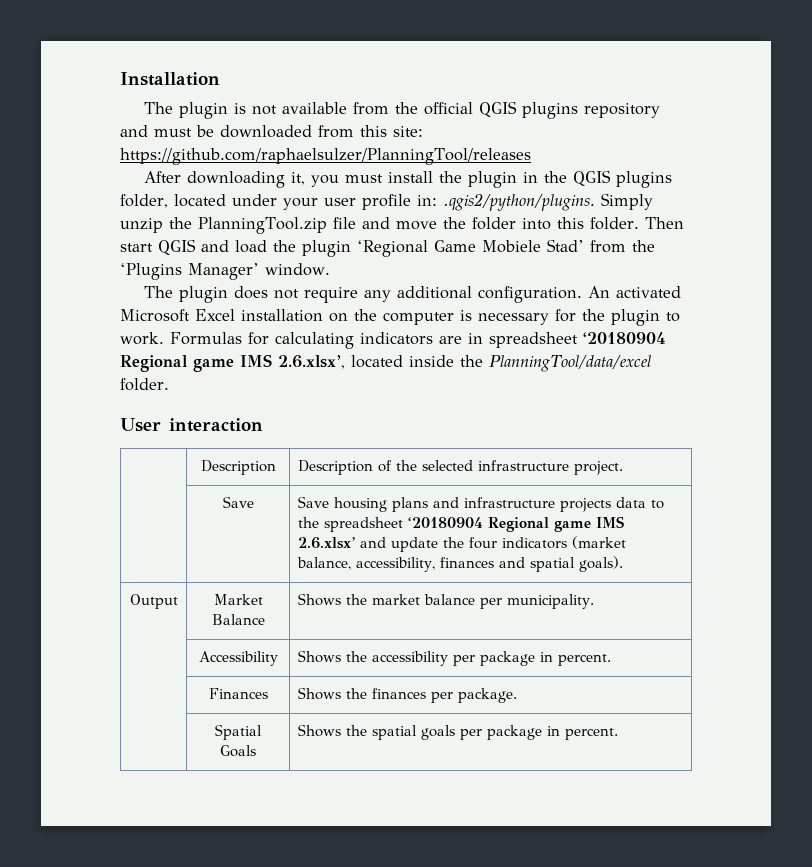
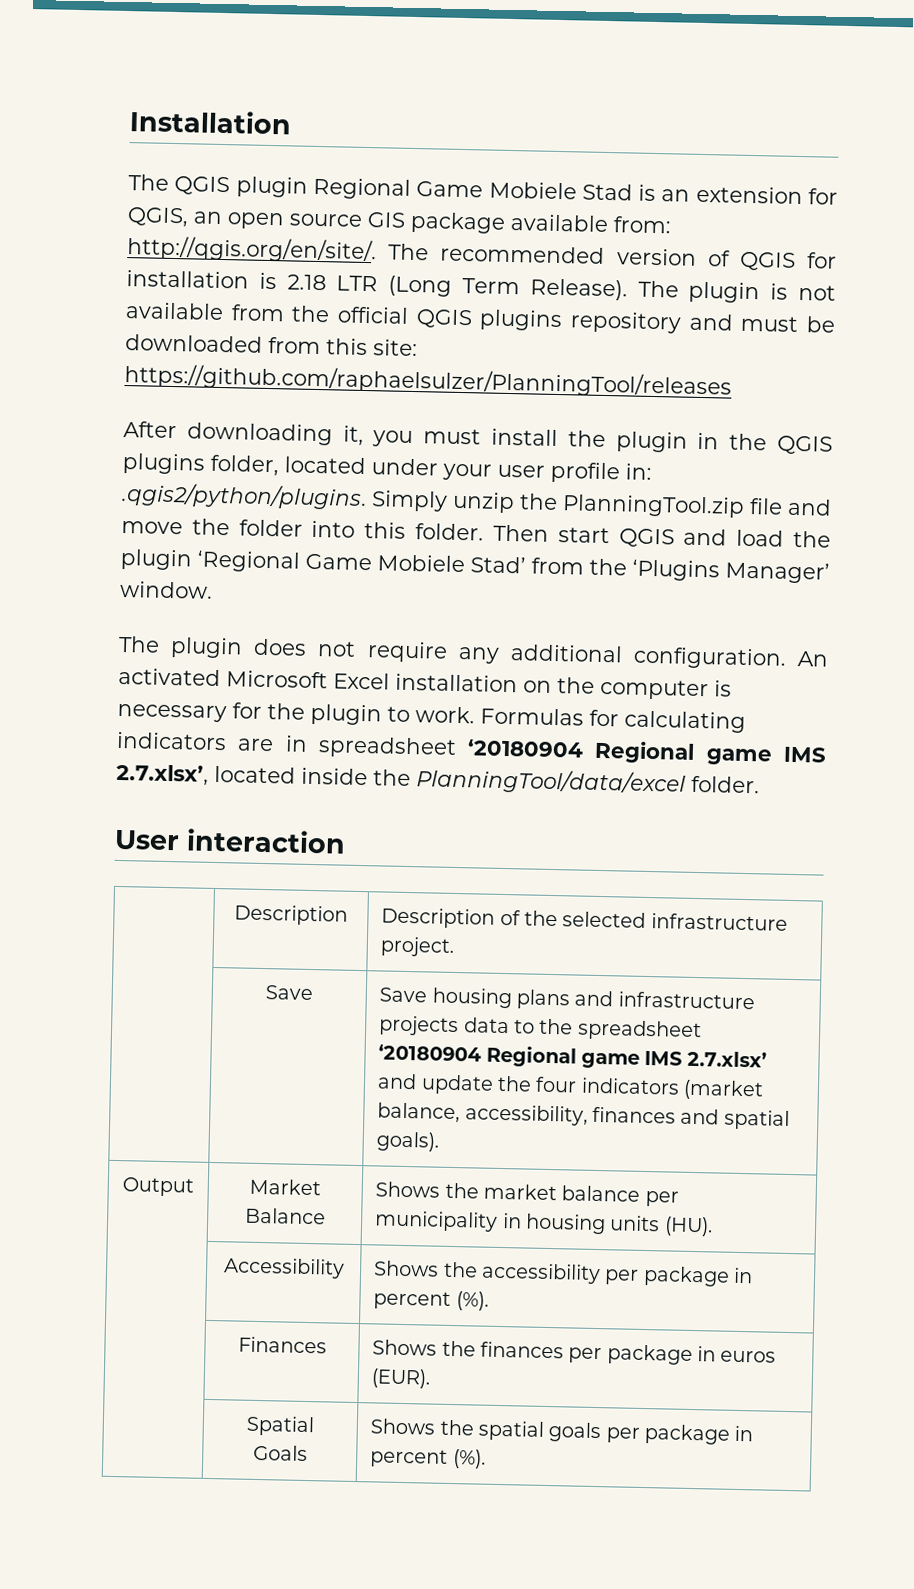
- The plugin is not available from the official QGIS plugins repository and must be downloaded from this site: https://github.com/raphaelsulzer/PlanningTool/releases
+ The QGIS plugin Regional Game Mobiele Stad is an extension for QGIS, an open source GIS package available from: http://qgis.org/en/site/. The recommended version of QGIS for installation is 2.18 LTR (Long Term Release). The plugin is not available from the official QGIS plugins repository and must be downloaded from this site: https://github.com/raphaelsulzer/PlanningTool/releases
- Formulas for calculating indicators are in spreadsheet ‘20180904 Regional game IMS 2.6.xlsx’, located inside the PlanningTool/data/excel folder.
+ Formulas for calculating indicators are in spreadsheet ‘20180904 Regional game IMS 2.7.xlsx’, located inside the PlanningTool/data/excel folder.
- | Save | Save housing plans and infrastructure projects data to the spreadsheet ‘20180904 Regional game IMS 2.6.xlsx’ and update the four indicators (market balance, accessibility, finances and spatial goals).
+ | Save | Save housing plans and infrastructure projects data to the spreadsheet ‘20180904 Regional game IMS 2.7.xlsx’ and update the four indicators (market balance, accessibility, finances and spatial goals).
- Output | Market Balance | Shows the market balance per municipality.
+ Output | Market Balance | Shows the market balance per municipality in housing units (HU).
- | Accessibility | Shows the accessibility per package in percent.
+ | Accessibility | Shows the accessibility per package in percent (%).
- | Finances | Shows the finances per package.
+ | Finances | Shows the finances per package in euros (EUR).
- | Spatial Goals | Shows the spatial goals per package in percent.
+ | Spatial Goals | Shows the spatial goals per package in percent (%).

